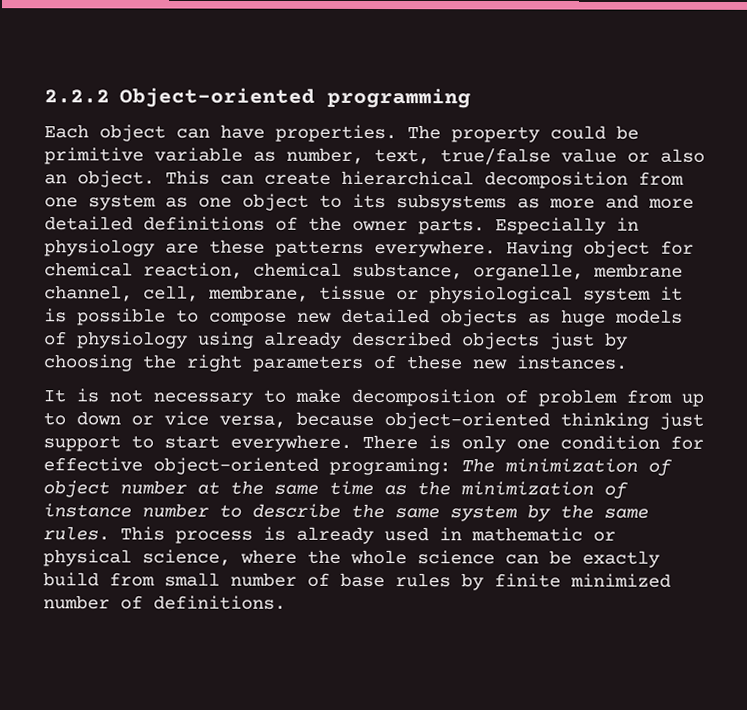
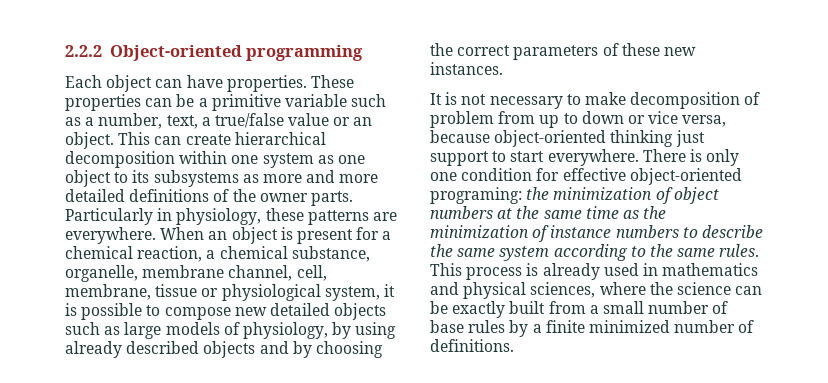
- The property could be primitive variable as number, text, true/false value or also an object.
+ These properties can be a primitive variable such as a number, text, a true/false value or an object.
- This can create hierarchical decomposition from one system as one object to its subsystems as more and more detailed definitions of the owner parts.
+ This can create hierarchical decomposition within one system as one object to its subsystems as more and more detailed definitions of the owner parts.
- Especially in physiology are these patterns everywhere. Having object for chemical reaction, chemical substance, organelle, membrane channel, cell, membrane, tissue or physiological system it is possible to compose new detailed objects as huge models of physiology using already described objects just by choosing the right parameters of these new instances.
+ Particularly in physiology, these patterns are everywhere. When an object is present for a chemical reaction, a chemical substance, organelle, membrane channel, cell, membrane, tissue or physiological system, it is possible to compose new detailed objects such as large models of physiology, by using already described objects and by choosing the correct parameters of these new instances.
- There is only one condition for effective object-oriented programing: The minimization of object number at the same time as the minimization of instance number to describe the same system by the same rules.
+ There is only one condition for effective object-oriented programing: the minimization of object numbers at the same time as the minimization of instance numbers to describe the same system according to the same rules.
- This process is already used in mathematic or physical science, where the whole science can be exactly build from small number of base rules by finite minimized number of definitions.
+ This process is already used in mathematics and physical sciences, where the science can be exactly built from a small number of base rules by a finite minimized number of definitions.

